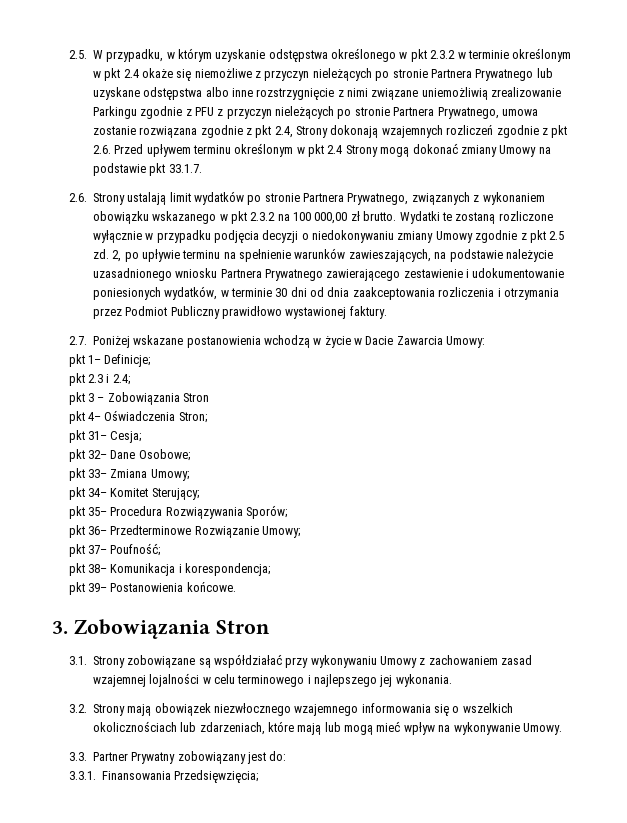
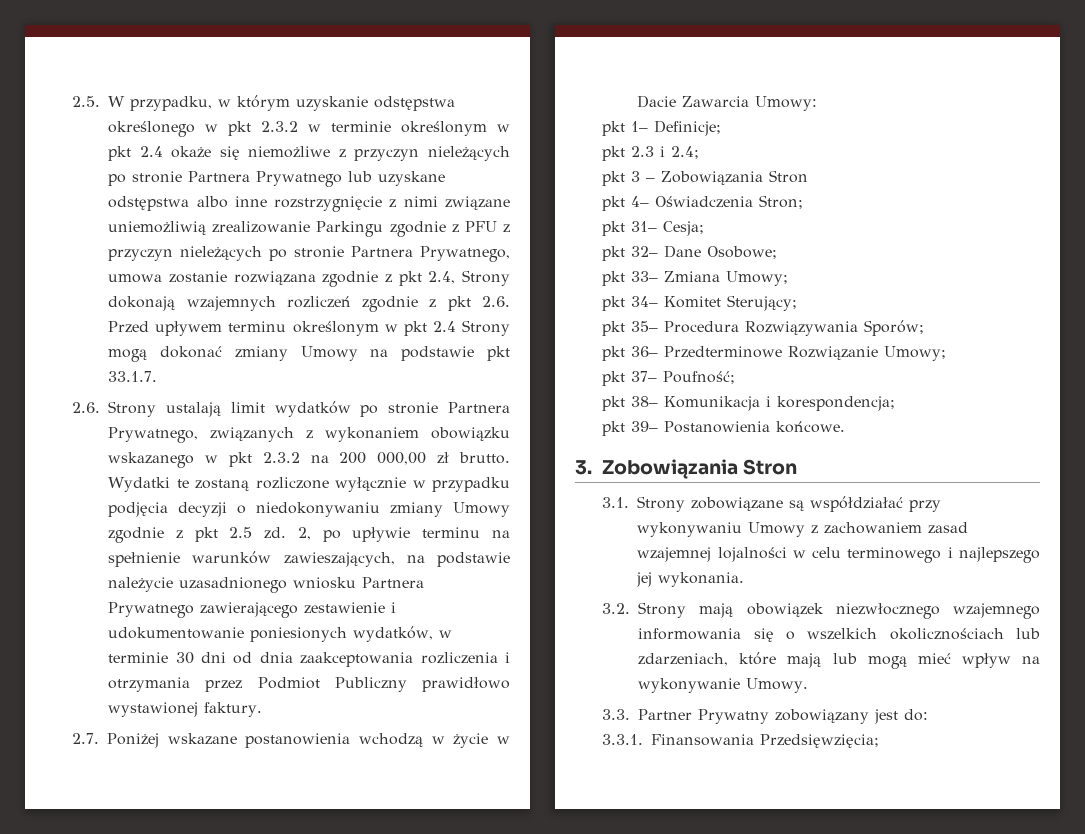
- 2.6. Strony ustalają limit wydatków po stronie Partnera Prywatnego, związanych z wykonaniem obowiązku wskazanego w pkt 2.3.2 na 100 000,00 zł brutto.
+ 2.6. Strony ustalają limit wydatków po stronie Partnera Prywatnego, związanych z wykonaniem obowiązku wskazanego w pkt 2.3.2 na 200 000,00 zł brutto.

